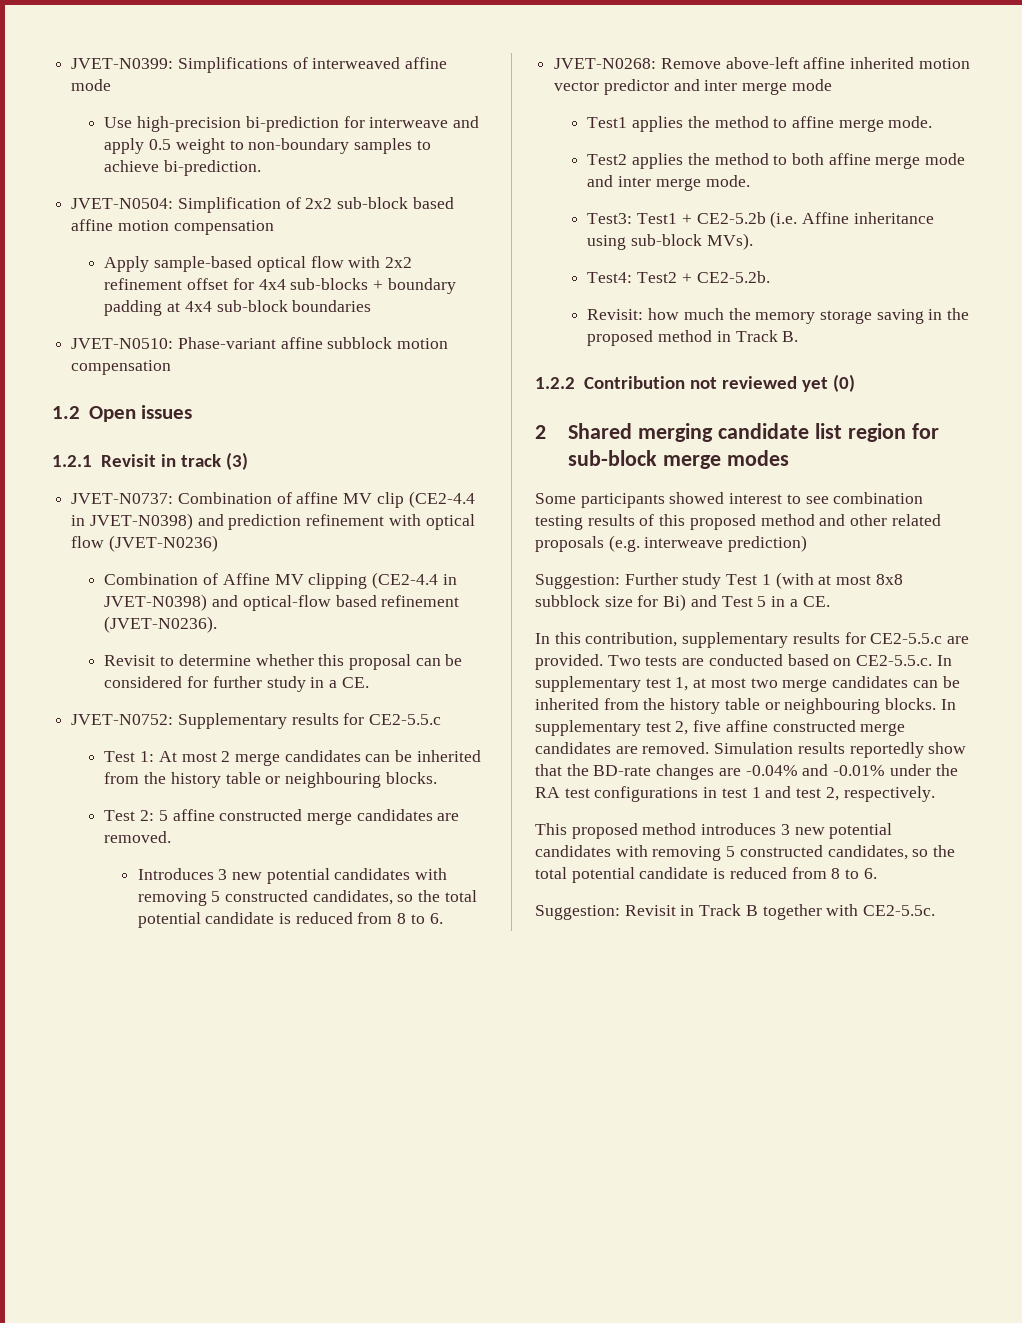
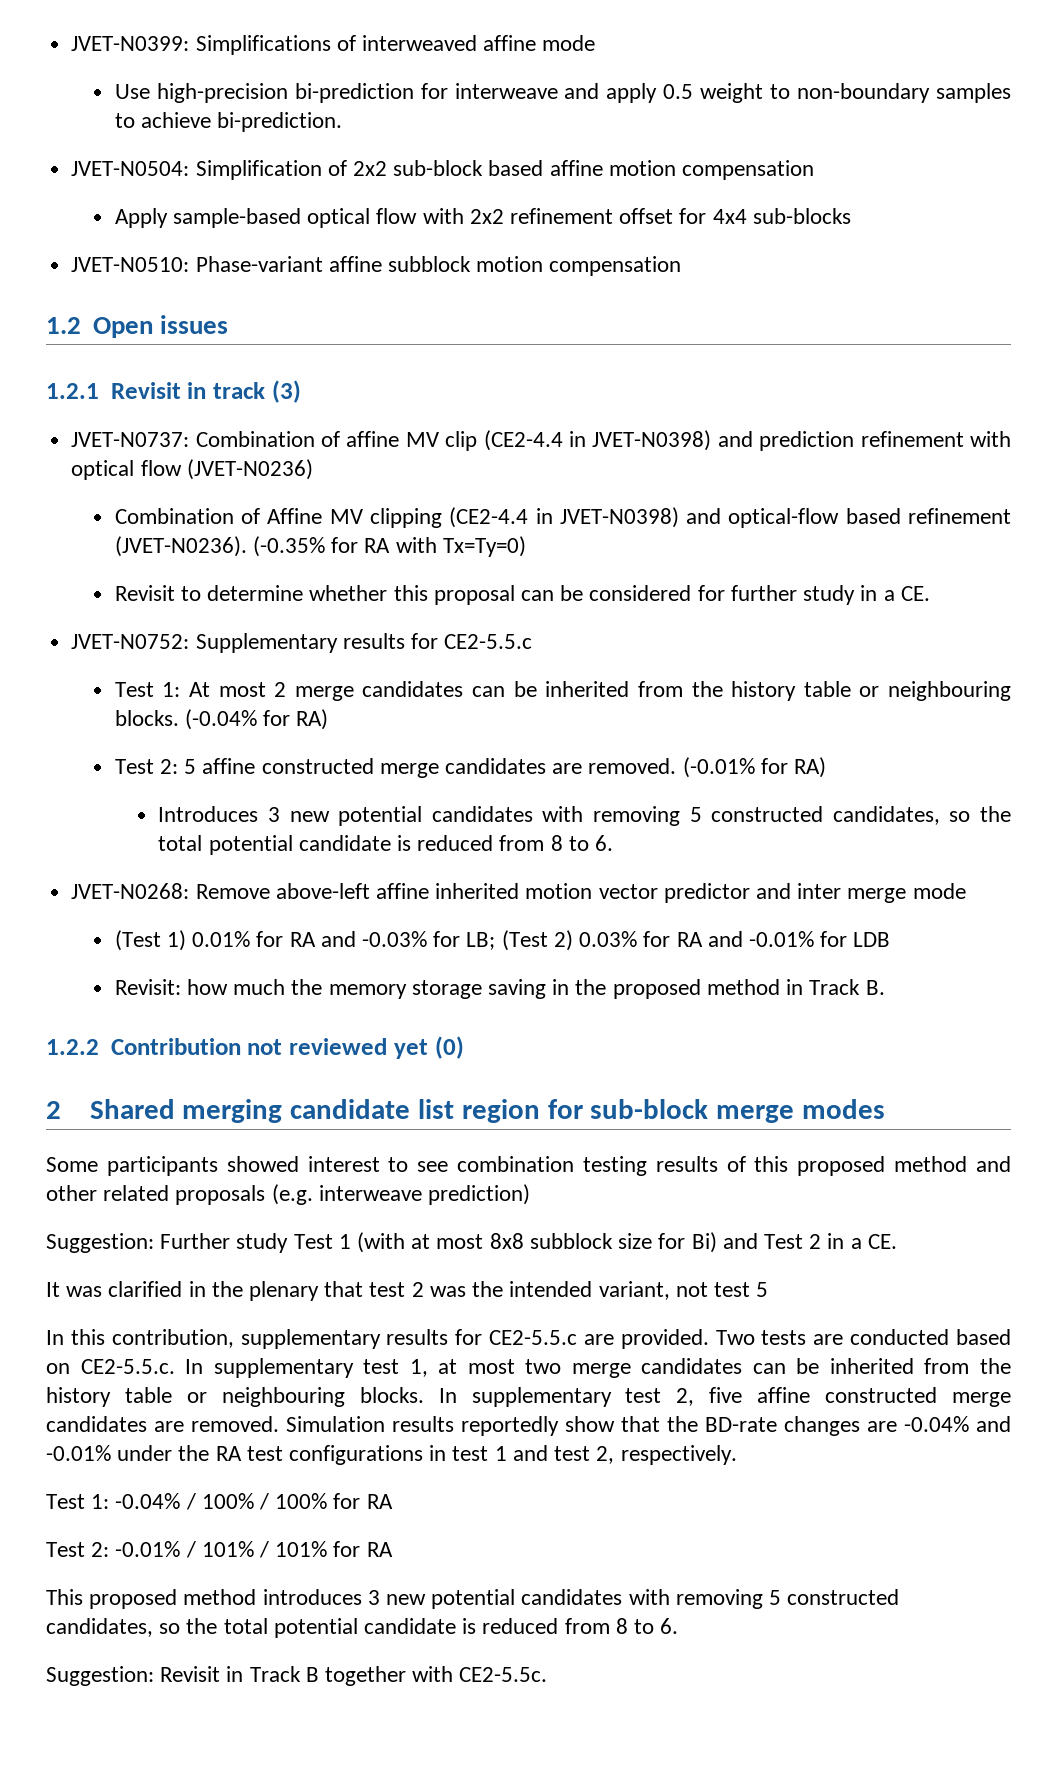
- Apply sample-based optical flow with 2x2 refinement offset for 4x4 sub-blocks + boundary padding at 4x4 sub-block boundaries
+ Apply sample-based optical flow with 2x2 refinement offset for 4x4 sub-blocks
+ (-0.35% for RA with Tx=Ty=0)
+ (-0.04% for RA)
+ (-0.01% for RA)
- Test1 applies the method to affine merge mode.
- Test2 applies the method to both affine merge mode and inter merge mode.
- Test3: Test1 + CE2-5.2b (i.e. Affine inheritance using sub-block MVs).
- Test4: Test2 + CE2-5.2b.
+ (Test 1) 0.01% for RA and -0.03% for LB; (Test 2) 0.03% for RA and -0.01% for LDB
- Suggestion: Further study Test 1 (with at most 8x8 subblock size for Bi) and Test 5 in a CE.
+ Suggestion: Further study Test 1 (with at most 8x8 subblock size for Bi) and Test 2 in a CE.
+ It was clarified in the plenary that test 2 was the intended variant, not test 5
+ Test 1: -0.04% / 100% / 100% for RA
+ Test 2: -0.01% / 101% / 101% for RA

